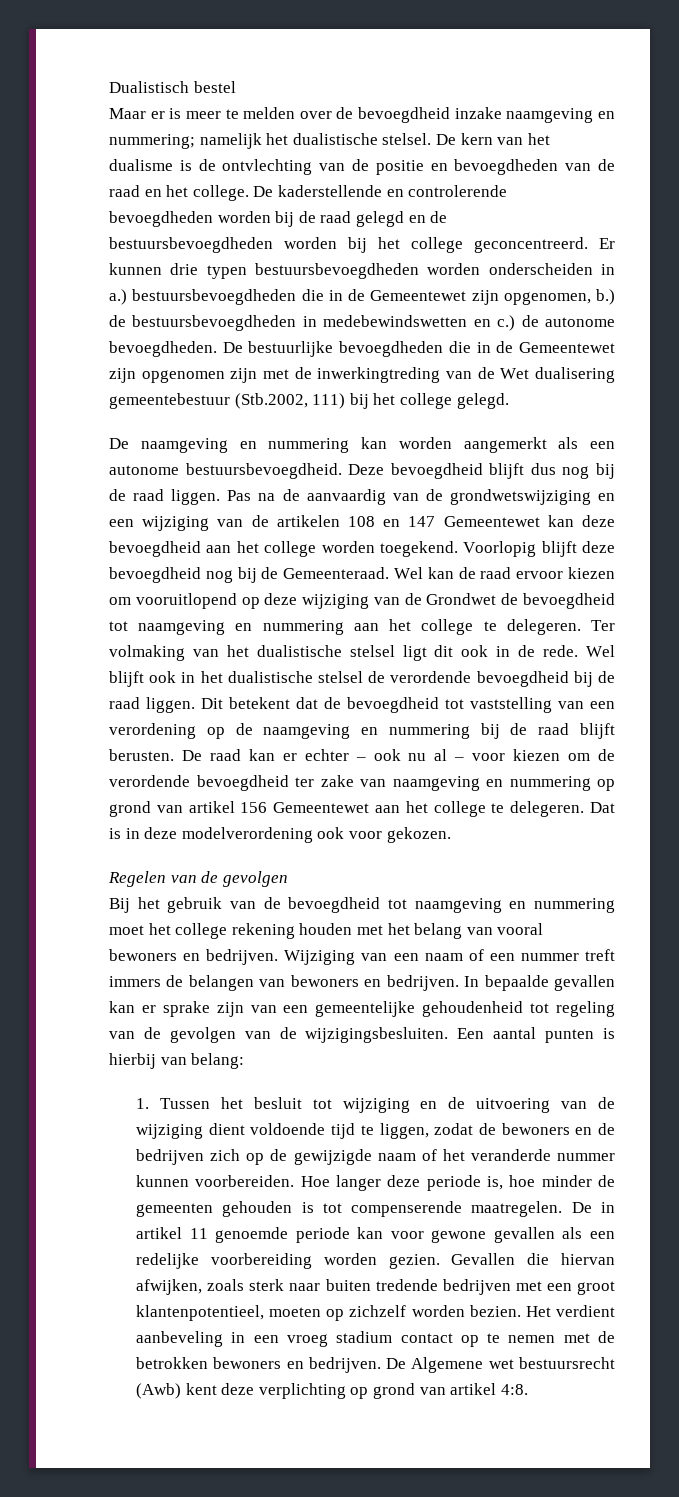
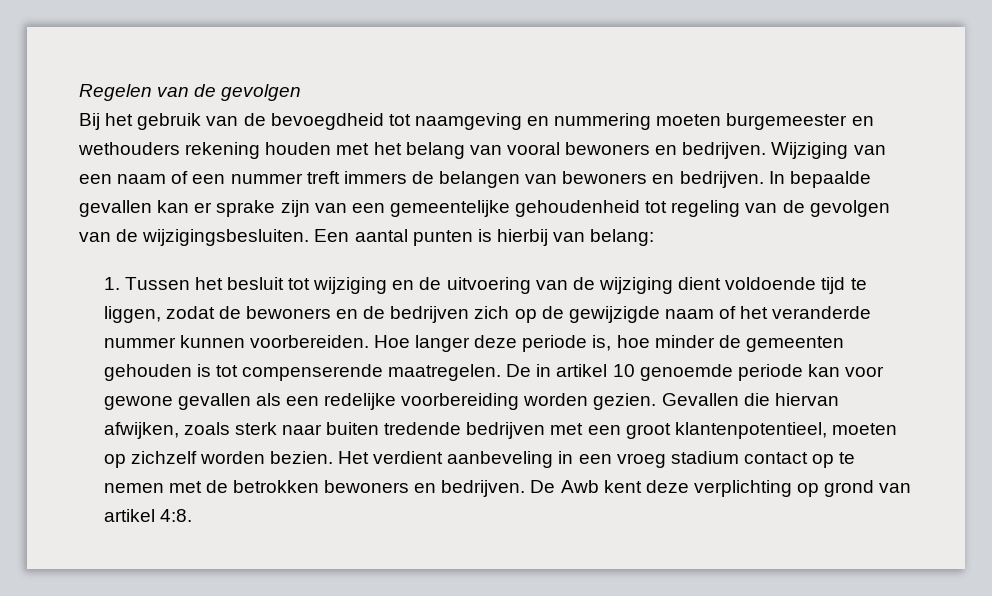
- Dualistisch bestel
- Maar er is meer te melden over de bevoegdheid inzake naamgeving en nummering; namelijk het dualistische stelsel. De kern van het dualisme is de ontvlechting van de positie en bevoegdheden van de raad en het college. De kaderstellende en controlerende bevoegdheden worden bij de raad gelegd en de bestuursbevoegdheden worden bij het college geconcentreerd. Er kunnen drie typen bestuursbevoegdheden worden onderscheiden in a.) bestuursbevoegdheden die in de Gemeentewet zijn opgenomen, b.) de bestuursbevoegdheden in medebewindswetten en c.) de autonome bevoegdheden. De bestuurlijke bevoegdheden die in de Gemeentewet zijn opgenomen zijn met de inwerkingtreding van de Wet dualisering gemeentebestuur (Stb.2002, 111) bij het college gelegd.
- De naamgeving en nummering kan worden aangemerkt als een autonome bestuursbevoegdheid. Deze bevoegdheid blijft dus nog bij de raad liggen. Pas na de aanvaardig van de grondwetswijziging en een wijziging van de artikelen 108 en 147 Gemeentewet kan deze bevoegdheid aan het college worden toegekend. Voorlopig blijft deze bevoegdheid nog bij de Gemeenteraad. Wel kan de raad ervoor kiezen om vooruitlopend op deze wijziging van de Grondwet de bevoegdheid tot naamgeving en nummering aan het college te delegeren. Ter volmaking van het dualistische stelsel ligt dit ook in de rede. Wel blijft ook in het dualistische stelsel de verordende bevoegdheid bij de raad liggen. Dit betekent dat de bevoegdheid tot vaststelling van een verordening op de naamgeving en nummering bij de raad blijft berusten. De raad kan er echter – ook nu al – voor kiezen om de verordende bevoegdheid ter zake van naamgeving en nummering op grond van artikel 156 Gemeentewet aan het college te delegeren. Dat is in deze modelverordening ook voor gekozen.
- Bij het gebruik van de bevoegdheid tot naamgeving en nummering moet het college rekening houden met het belang van vooral bewoners en bedrijven.
+ Bij het gebruik van de bevoegdheid tot naamgeving en nummering moeten burgemeester en wethouders rekening houden met het belang van vooral bewoners en bedrijven.
- De in artikel 11 genoemde periode kan voor gewone gevallen als een redelijke voorbereiding worden gezien.
+ De in artikel 10 genoemde periode kan voor gewone gevallen als een redelijke voorbereiding worden gezien.
- De Algemene wet bestuursrecht (Awb) kent deze verplichting op grond van artikel 4:8.
+ De Awb kent deze verplichting op grond van artikel 4:8.

